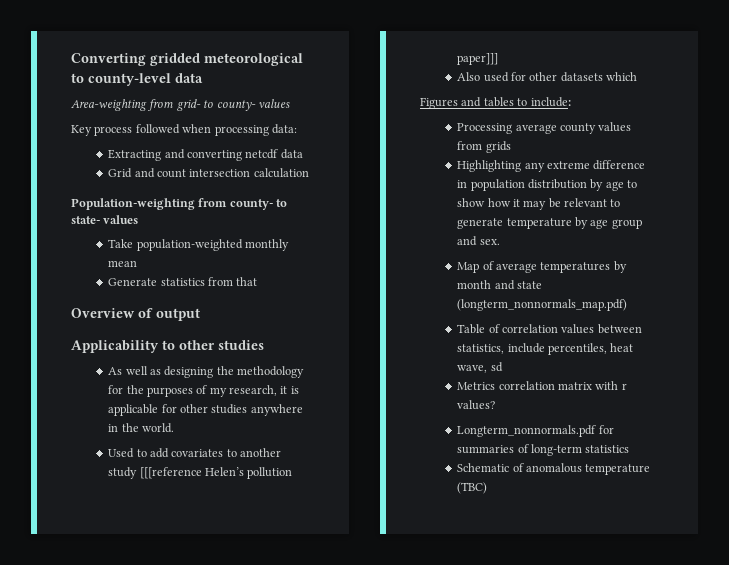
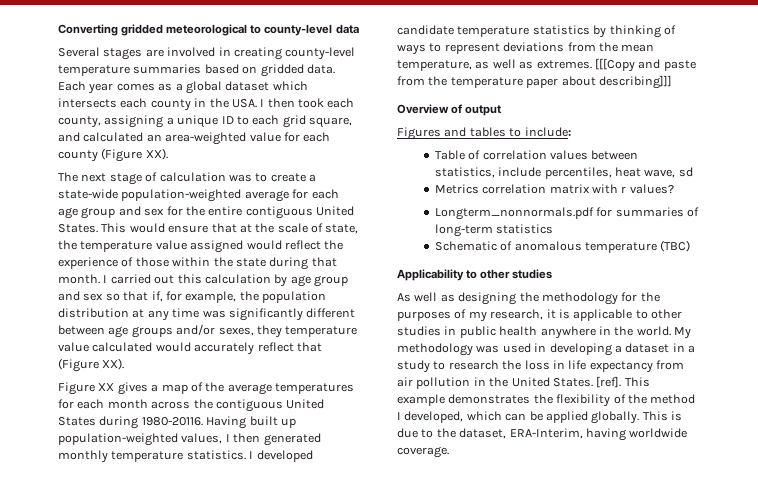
- Area-weighting from grid- to county- values
- Key process followed when processing data:
- Extracting and converting netcdf data
- Grid and count intersection calculation
- Population-weighting from county- to state- values
- Take population-weighted monthly mean
- Generate statistics from that
+ Several stages are involved in creating county-level temperature summaries based on gridded data. Each year comes as a global dataset which intersects each county in the USA. I then took each county, assigning a unique ID to each grid square, and calculated an area-weighted value for each county (Figure XX).
+ The next stage of calculation was to create a state-wide population-weighted average for each age group and sex for the entire contiguous United States. This would ensure that at the scale of state, the temperature value assigned would reflect the experience of those within the state during that month. I carried out this calculation by age group and sex so that if, for example, the population distribution at any time was significantly different between age groups and/or sexes, they temperature value calculated would accurately reflect that (Figure XX).
+ Figure XX gives a map of the average temperatures for each month across the contiguous United States during 1980-20116. Having built up population-weighted values, I then generated monthly temperature statistics. I developed candidate temperature statistics by thinking of ways to represent deviations from the mean temperature, as well as extremes. [[[Copy and paste from the temperature paper about describing]]]
  Overview of output
- Applicability to other studies
- As well as designing the methodology for the purposes of my research, it is applicable for other studies anywhere in the world.
- Used to add covariates to another study [[[reference Helen’s pollution paper]]]
- Also used for other datasets which
- Processing average county values from grids
- Highlighting any extreme difference in population distribution by age to show how it may be relevant to generate temperature by age group and sex.
- Map of average temperatures by month and state (longterm_nonnormals_map.pdf)
+ Applicability to other studies
+ As well as designing the methodology for the purposes of my research, it is applicable to other studies in public health anywhere in the world. My methodology was used in developing a dataset in a study to research the loss in life expectancy from air pollution in the United States. [ref]. This example demonstrates the flexibility of the method I developed, which can be applied globally. This is due to the dataset, ERA-Interim, having worldwide coverage.

